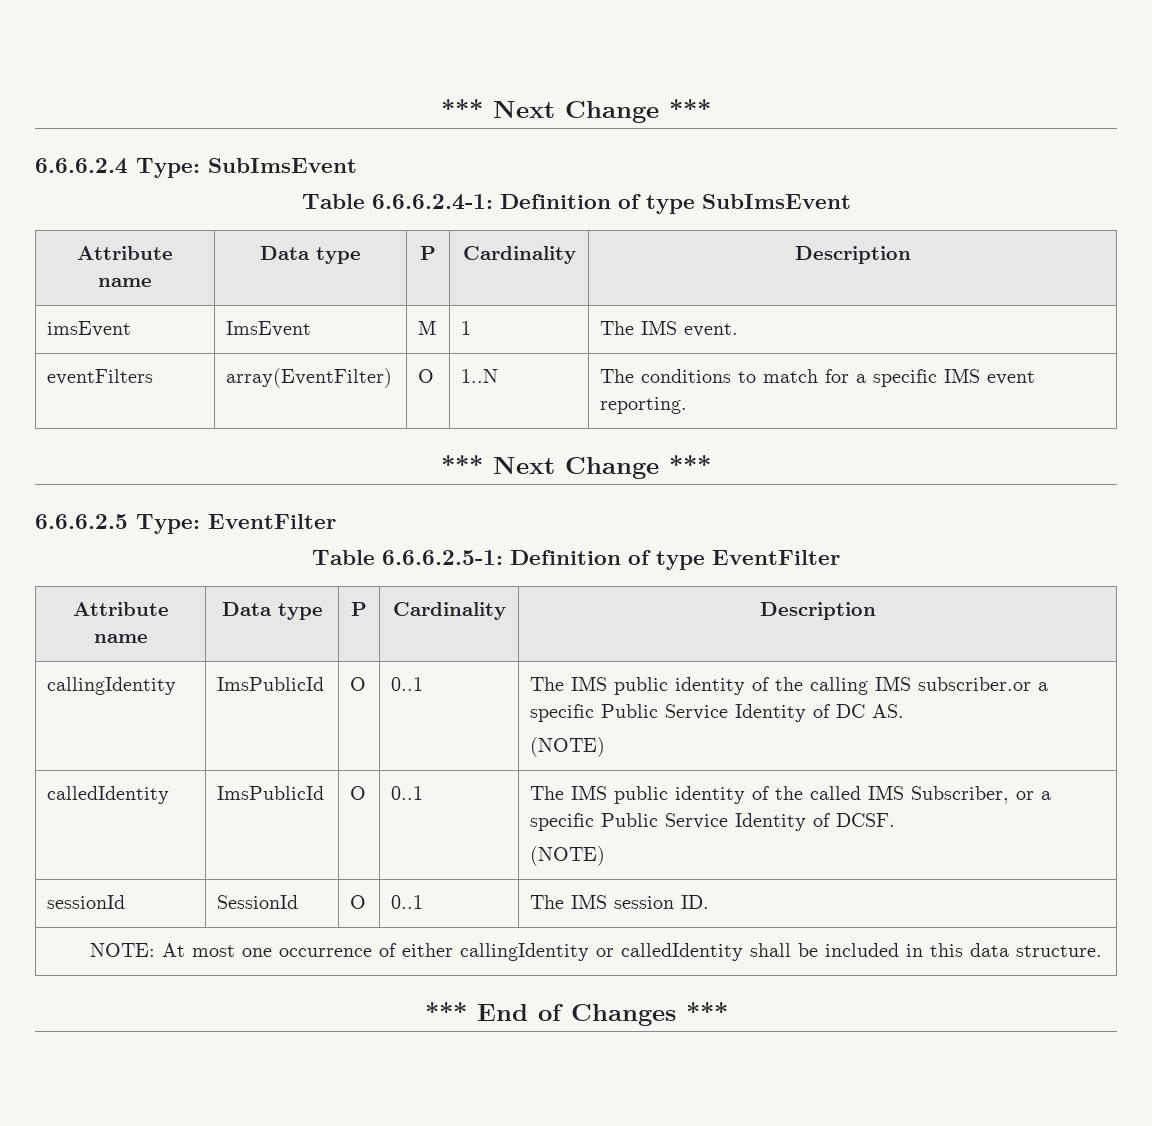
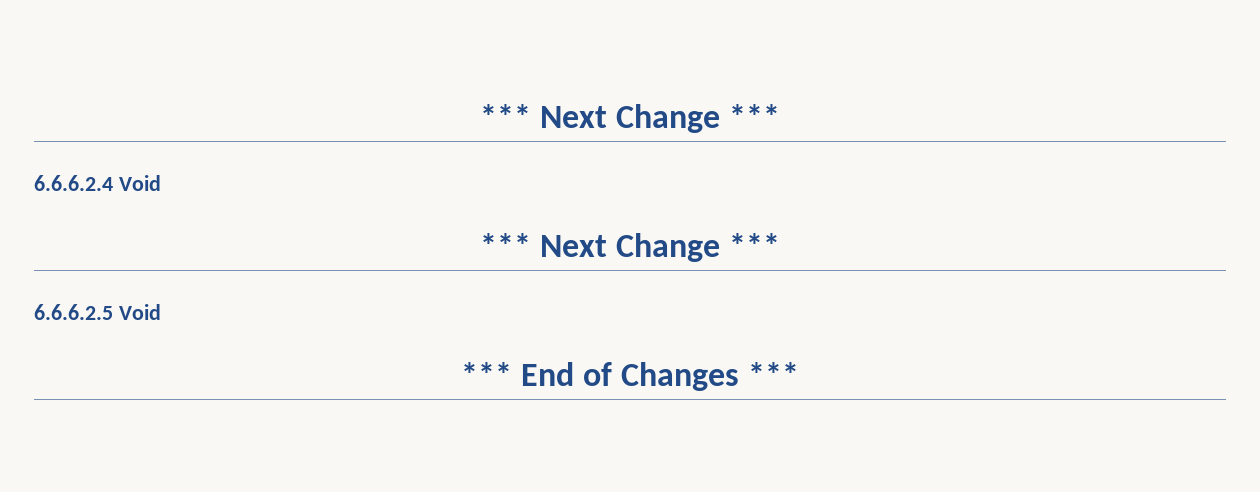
- 6.6.6.2.4 Type: SubImsEvent
- Table 6.6.6.2.4-1: Definition of type SubImsEvent
- Attribute name | Data type | P | Cardinality | Description
- imsEvent | ImsEvent | M | 1 | The IMS event.
- eventFilters | array(EventFilter) | O | 1..N | The conditions to match for a specific IMS event reporting.
+ 6.6.6.2.4 Void
- 6.6.6.2.5 Type: EventFilter
- Table 6.6.6.2.5-1: Definition of type EventFilter
- Attribute name | Data type | P | Cardinality | Description
- callingIdentity | ImsPublicId | O | 0..1 | The IMS public identity of the calling IMS subscriber.or a specific Public Service Identity of DC AS.
- (NOTE)
- calledIdentity | ImsPublicId | O | 0..1 | The IMS public identity of the called IMS Subscriber, or a specific Public Service Identity of DCSF.
- (NOTE)
- sessionId | SessionId | O | 0..1 | The IMS session ID.
- NOTE: At most one occurrence of either callingIdentity or calledIdentity shall be included in this data structure.
+ 6.6.6.2.5 Void

